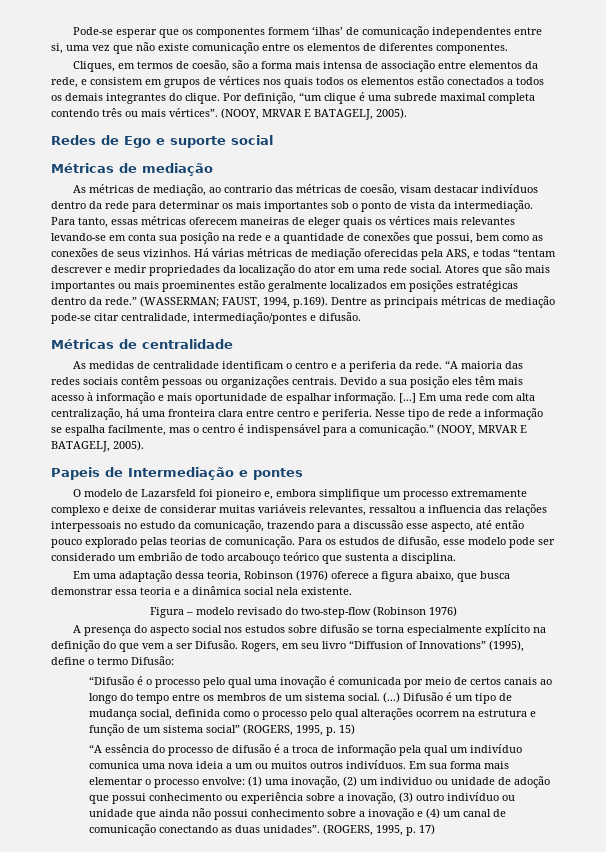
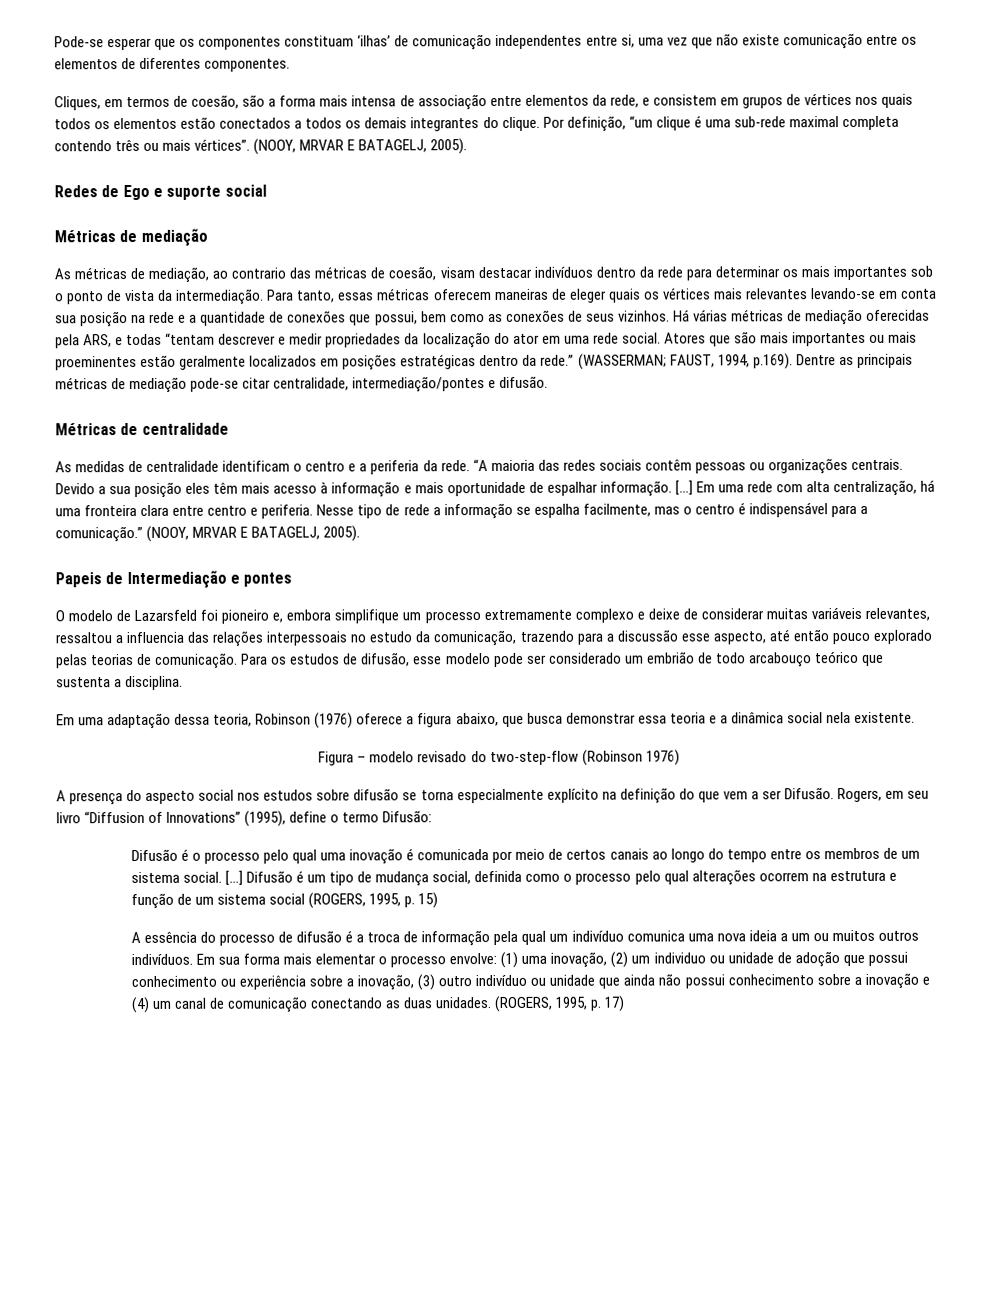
- Pode-se esperar que os componentes formem ‘ilhas’ de comunicação independentes entre si, uma vez que não existe comunicação entre os elementos de diferentes componentes.
+ Pode-se esperar que os componentes constituam ‘ilhas’ de comunicação independentes entre si, uma vez que não existe comunicação entre os elementos de diferentes componentes.
- Por definição, “um clique é uma subrede maximal completa contendo três ou mais vértices”.
+ Por definição, “um clique é uma sub-rede maximal completa contendo três ou mais vértices”.
- “Difusão é o processo pelo qual uma inovação é comunicada por meio de certos canais ao longo do tempo entre os membros de um sistema social. (...)
+ Difusão é o processo pelo qual uma inovação é comunicada por meio de certos canais ao longo do tempo entre os membros de um sistema social. [...]
- Difusão é um tipo de mudança social, definida como o processo pelo qual alterações ocorrem na estrutura e função de um sistema social” (ROGERS, 1995, p. 15)
+ Difusão é um tipo de mudança social, definida como o processo pelo qual alterações ocorrem na estrutura e função de um sistema social (ROGERS, 1995, p. 15)
- “A essência do processo de difusão é a troca de informação pela qual um indivíduo comunica uma nova ideia a um ou muitos outros indivíduos.
+ A essência do processo de difusão é a troca de informação pela qual um indivíduo comunica uma nova ideia a um ou muitos outros indivíduos.
- Em sua forma mais elementar o processo envolve: (1) uma inovação, (2) um individuo ou unidade de adoção que possui conhecimento ou experiência sobre a inovação, (3) outro indivíduo ou unidade que ainda não possui conhecimento sobre a inovação e (4) um canal de comunicação conectando as duas unidades”.
+ Em sua forma mais elementar o processo envolve: (1) uma inovação, (2) um individuo ou unidade de adoção que possui conhecimento ou experiência sobre a inovação, (3) outro indivíduo ou unidade que ainda não possui conhecimento sobre a inovação e (4) um canal de comunicação conectando as duas unidades.

